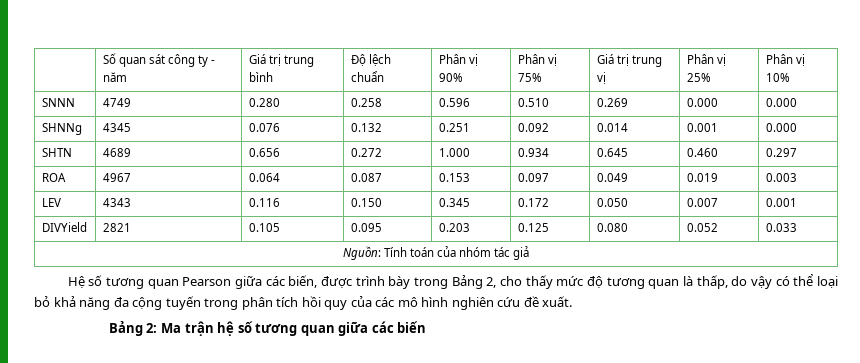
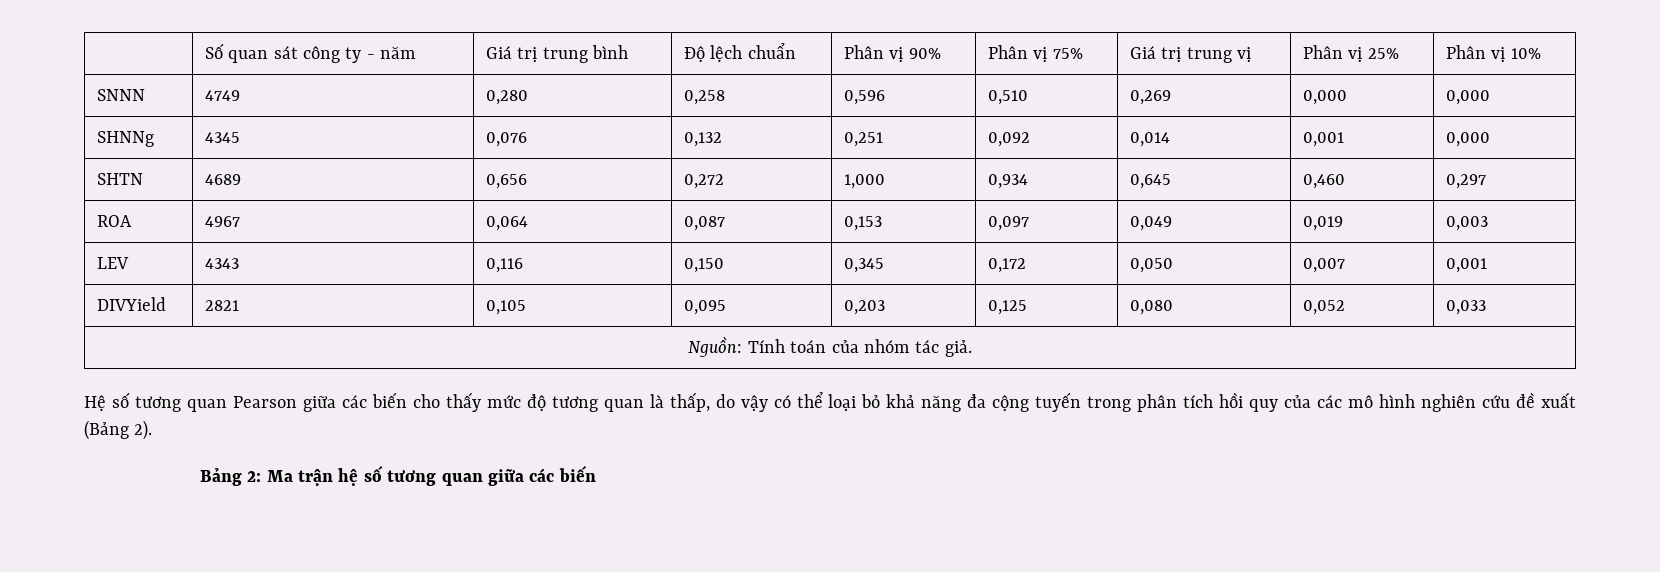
- SNNN | 4749 | 0.280 | 0.258 | 0.596 | 0.510 | 0.269 | 0.000 | 0.000
- SHNNg | 4345 | 0.076 | 0.132 | 0.251 | 0.092 | 0.014 | 0.001 | 0.000
- SHTN | 4689 | 0.656 | 0.272 | 1.000 | 0.934 | 0.645 | 0.460 | 0.297
- ROA | 4967 | 0.064 | 0.087 | 0.153 | 0.097 | 0.049 | 0.019 | 0.003
- LEV | 4343 | 0.116 | 0.150 | 0.345 | 0.172 | 0.050 | 0.007 | 0.001
- DIVYield | 2821 | 0.105 | 0.095 | 0.203 | 0.125 | 0.080 | 0.052 | 0.033
+ SNNN | 4749 | 0,280 | 0,258 | 0,596 | 0,510 | 0,269 | 0,000 | 0,000
+ SHNNg | 4345 | 0,076 | 0,132 | 0,251 | 0,092 | 0,014 | 0,001 | 0,000
+ SHTN | 4689 | 0,656 | 0,272 | 1,000 | 0,934 | 0,645 | 0,460 | 0,297
+ ROA | 4967 | 0,064 | 0,087 | 0,153 | 0,097 | 0,049 | 0,019 | 0,003
+ LEV | 4343 | 0,116 | 0,150 | 0,345 | 0,172 | 0,050 | 0,007 | 0,001
+ DIVYield | 2821 | 0,105 | 0,095 | 0,203 | 0,125 | 0,080 | 0,052 | 0,033
- Nguồn: Tính toán của nhóm tác giả
+ Nguồn: Tính toán của nhóm tác giả.
- Hệ số tương quan Pearson giữa các biến, được trình bày trong Bảng 2, cho thấy mức độ tương quan là thấp, do vậy có thể loại bỏ khả năng đa cộng tuyến trong phân tích hồi quy của các mô hình nghiên cứu đề xuất.
+ Hệ số tương quan Pearson giữa các biến cho thấy mức độ tương quan là thấp, do vậy có thể loại bỏ khả năng đa cộng tuyến trong phân tích hồi quy của các mô hình nghiên cứu đề xuất (Bảng 2).

